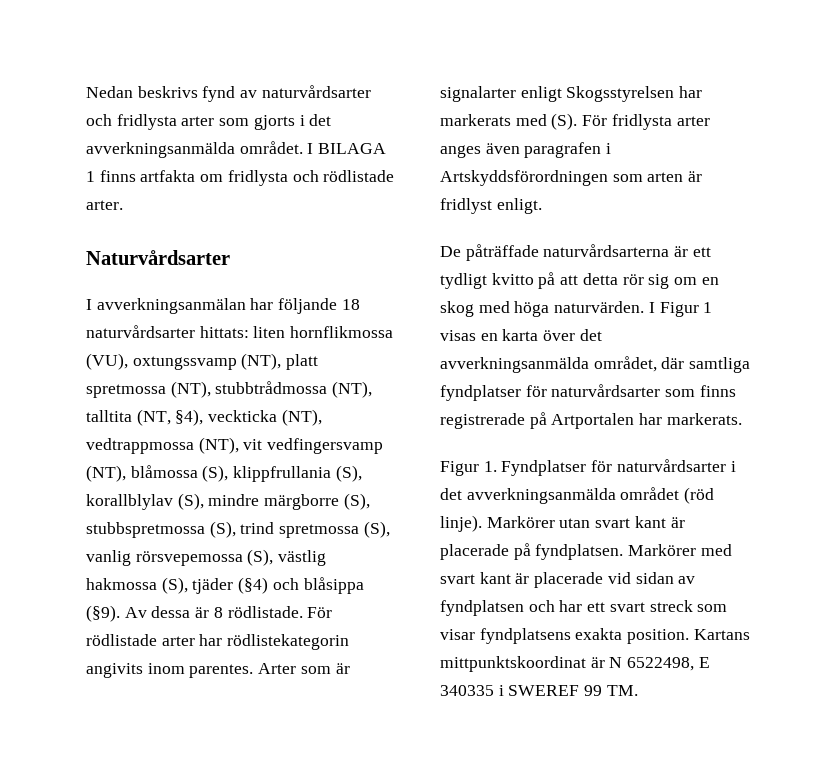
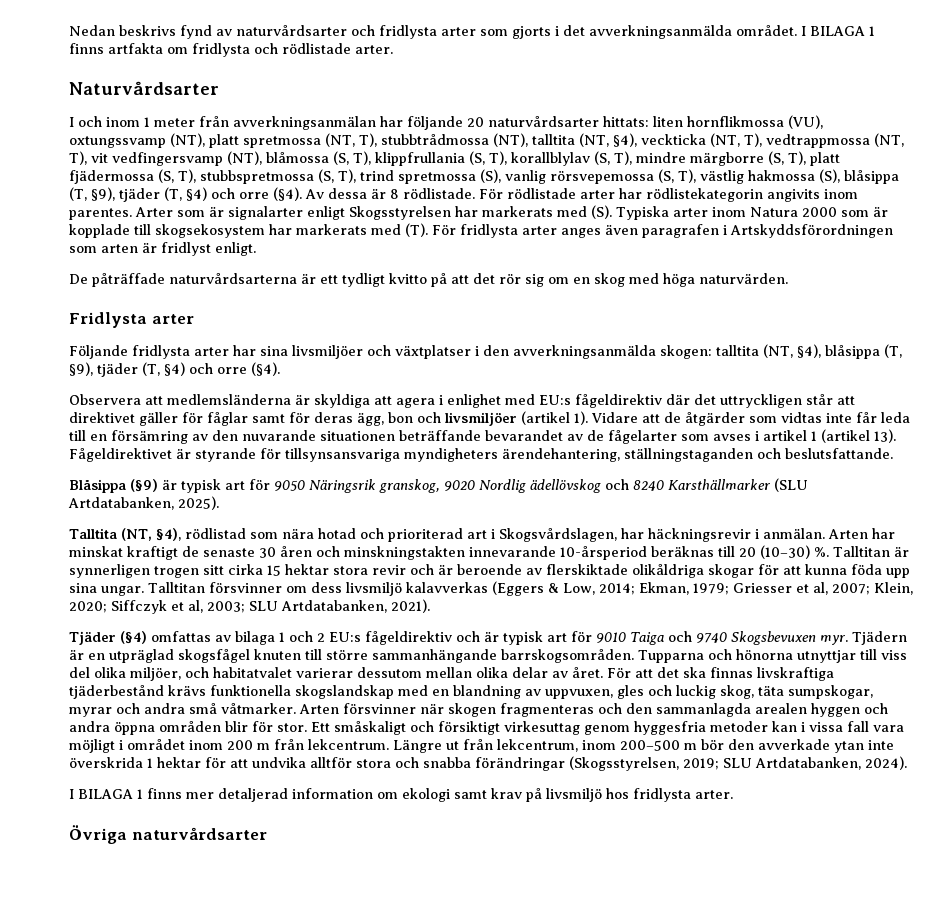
- I avverkningsanmälan har följande 18 naturvårdsarter hittats: liten hornflikmossa (VU), oxtungssvamp (NT), platt spretmossa (NT), stubbtrådmossa (NT), talltita (NT, §4), veckticka (NT), vedtrappmossa (NT), vit vedfingersvamp (NT), blåmossa (S), klippfrullania (S), korallblylav (S), mindre märgborre (S), stubbspretmossa (S), trind spretmossa (S), vanlig rörsvepemossa (S), västlig hakmossa (S), tjäder (§4) och blåsippa (§9).
+ I och inom 1 meter från avverkningsanmälan har följande 20 naturvårdsarter hittats: liten hornflikmossa (VU), oxtungssvamp (NT), platt spretmossa (NT, T), stubbtrådmossa (NT), talltita (NT, §4), veckticka (NT, T), vedtrappmossa (NT, T), vit vedfingersvamp (NT), blåmossa (S, T), klippfrullania (S, T), korallblylav (S, T), mindre märgborre (S, T), platt fjädermossa (S, T), stubbspretmossa (S, T), trind spretmossa (S), vanlig rörsvepemossa (S, T), västlig hakmossa (S), blåsippa (T, §9), tjäder (T, §4) och orre (§4).
- Arter som är signalarter enligt Skogsstyrelsen har markerats med (S). För fridlysta arter anges även paragrafen i Artskyddsförordningen som arten är fridlyst enligt.
+ Arter som är signalarter enligt Skogsstyrelsen har markerats med (S). Typiska arter inom Natura 2000 som är kopplade till skogsekosystem har markerats med (T). För fridlysta arter anges även paragrafen i Artskyddsförordningen som arten är fridlyst enligt.
- De påträffade naturvårdsarterna är ett tydligt kvitto på att detta rör sig om en skog med höga naturvärden. I Figur 1 visas en karta över det avverkningsanmälda området, där samtliga fyndplatser för naturvårdsarter som finns registrerade på Artportalen har markerats.
- Figur 1. Fyndplatser för naturvårdsarter i det avverkningsanmälda området (röd linje). Markörer utan svart kant är placerade på fyndplatsen. Markörer med svart kant är placerade vid sidan av fyndplatsen och har ett svart streck som visar fyndplatsens exakta position. Kartans mittpunktskoordinat är N 6522498, E 340335 i SWEREF 99 TM.
+ De påträffade naturvårdsarterna är ett tydligt kvitto på att det rör sig om en skog med höga naturvärden.
+ Fridlysta arter
+ Följande fridlysta arter har sina livsmiljöer och växtplatser i den avverkningsanmälda skogen: talltita (NT, §4), blåsippa (T, §9), tjäder (T, §4) och orre (§4).
+ Observera att medlemsländerna är skyldiga att agera i enlighet med EU:s fågeldirektiv där det uttryckligen står att direktivet gäller för fåglar samt för deras ägg, bon och livsmiljöer (artikel 1). Vidare att de åtgärder som vidtas inte får leda till en försämring av den nuvarande situationen beträffande bevarandet av de fågelarter som avses i artikel 1 (artikel 13). Fågeldirektivet är styrande för tillsynsansvariga myndigheters ärendehantering, ställningstaganden och beslutsfattande.
+ Blåsippa (§9) är typisk art för 9050 Näringsrik granskog, 9020 Nordlig ädellövskog och 8240 Karsthällmarker (SLU Artdatabanken, 2025).
+ Talltita (NT, §4), rödlistad som nära hotad och prioriterad art i Skogsvårdslagen, har häckningsrevir i anmälan. Arten har minskat kraftigt de senaste 30 åren och minskningstakten innevarande 10-årsperiod beräknas till 20 (10–30) %. Talltitan är synnerligen trogen sitt cirka 15 hektar stora revir och är beroende av flerskiktade olikåldriga skogar för att kunna föda upp sina ungar. Talltitan försvinner om dess livsmiljö kalavverkas (Eggers & Low, 2014; Ekman, 1979; Griesser et al, 2007; Klein, 2020; Siffczyk et al, 2003; SLU Artdatabanken, 2021).
+ Tjäder (§4) omfattas av bilaga 1 och 2 EU:s fågeldirektiv och är typisk art för 9010 Taiga och 9740 Skogsbevuxen myr. Tjädern är en utpräglad skogsfågel knuten till större sammanhängande barrskogsområden. Tupparna och hönorna utnyttjar till viss del olika miljöer, och habitatvalet varierar dessutom mellan olika delar av året. För att det ska finnas livskraftiga tjäderbestånd krävs funktionella skogslandskap med en blandning av uppvuxen, gles och luckig skog, täta sumpskogar, myrar och andra små våtmarker. Arten försvinner när skogen fragmenteras och den sammanlagda arealen hyggen och andra öppna områden blir för stor. Ett småskaligt och försiktigt virkesuttag genom hyggesfria metoder kan i vissa fall vara möjligt i området inom 200 m från lekcentrum. Längre ut från lekcentrum, inom 200–500 m bör den avverkade ytan inte överskrida 1 hektar för att undvika alltför stora och snabba förändringar (Skogsstyrelsen, 2019; SLU Artdatabanken, 2024).
+ I BILAGA 1 finns mer detaljerad information om ekologi samt krav på livsmiljö hos fridlysta arter.
+ Övriga naturvårdsarter

